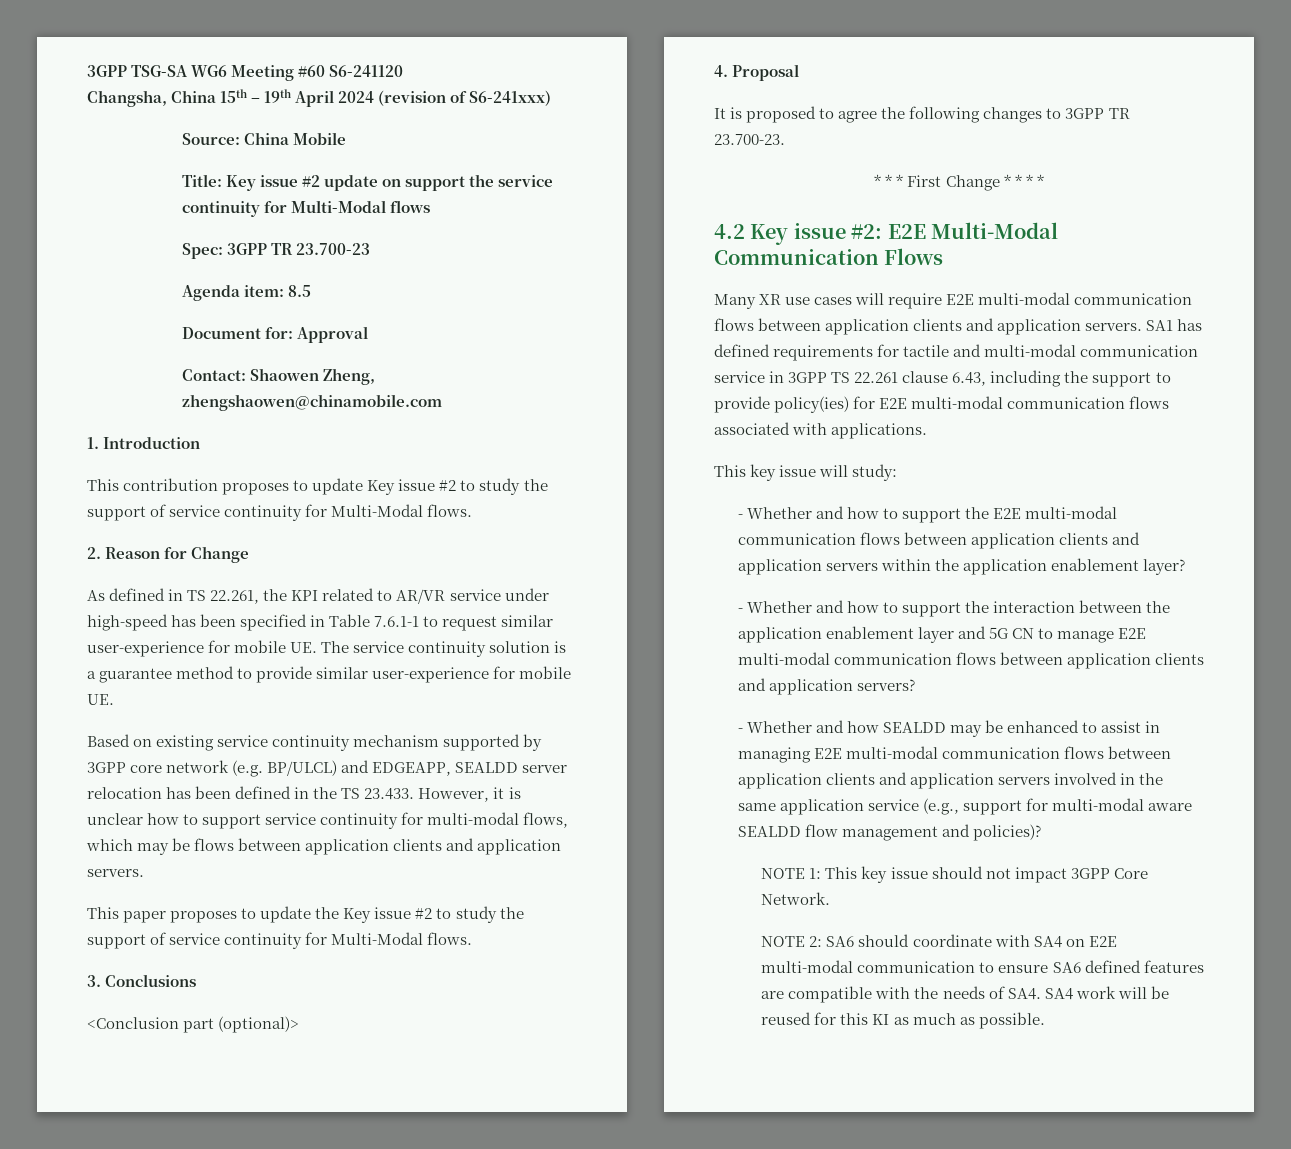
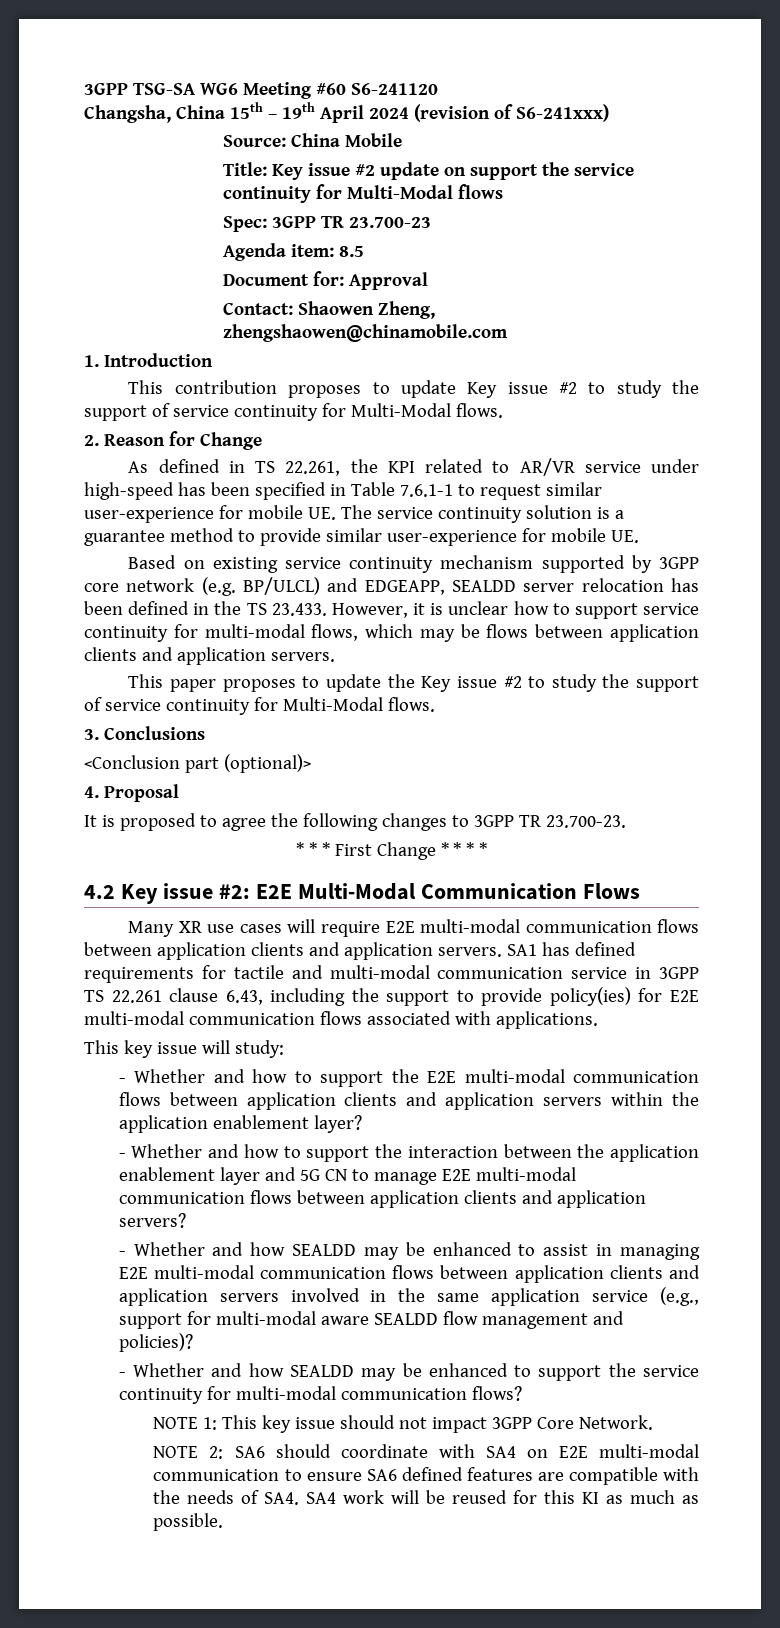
+ - Whether and how SEALDD may be enhanced to support the service continuity for multi-modal communication flows?

